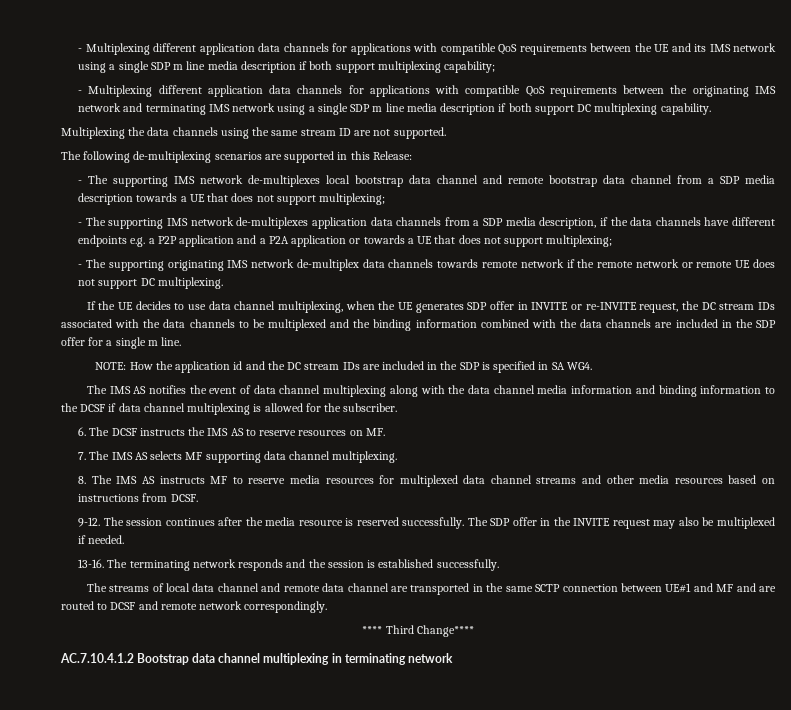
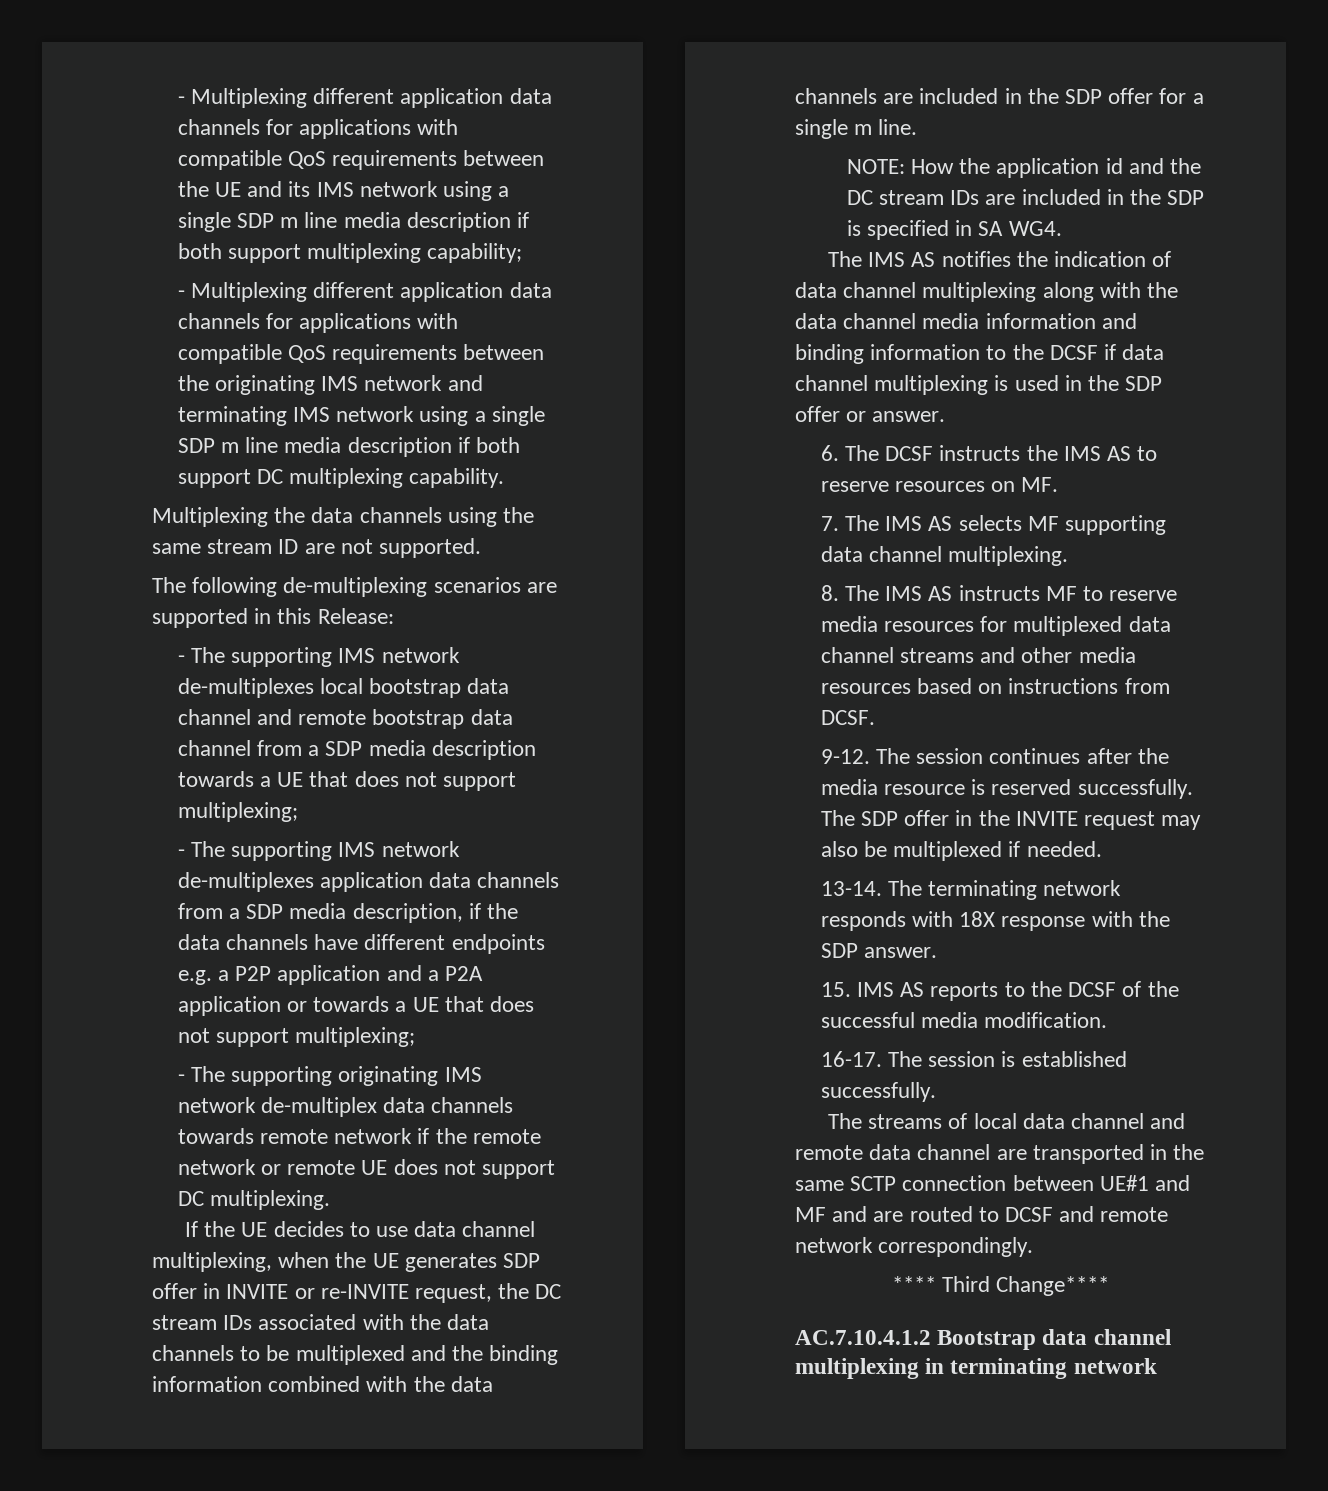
- The IMS AS notifies the event of data channel multiplexing along with the data channel media information and binding information to the DCSF if data channel multiplexing is allowed for the subscriber.
+ The IMS AS notifies the indication of data channel multiplexing along with the data channel media information and binding information to the DCSF if data channel multiplexing is used in the SDP offer or answer.
- 13-16.
+ 13-14.
- The terminating network responds and the session is established successfully.
+ The terminating network responds with 18X response with the SDP answer.
+ 15. IMS AS reports to the DCSF of the successful media modification.
+ 16-17. The session is established successfully.

